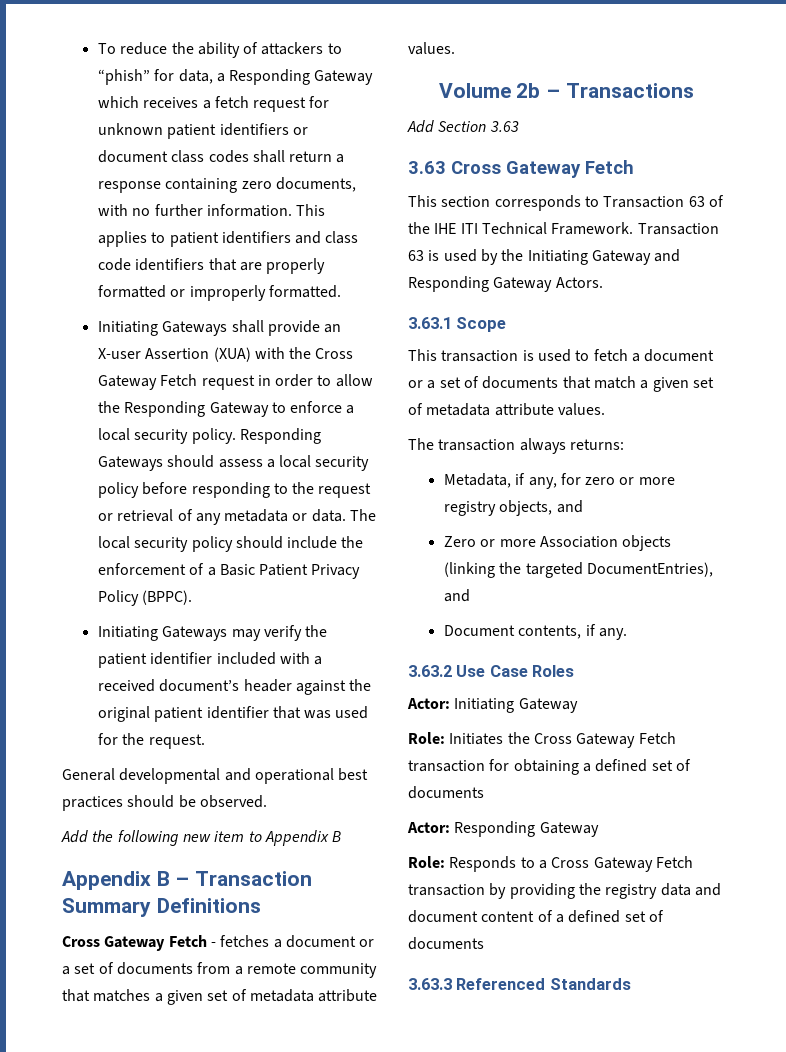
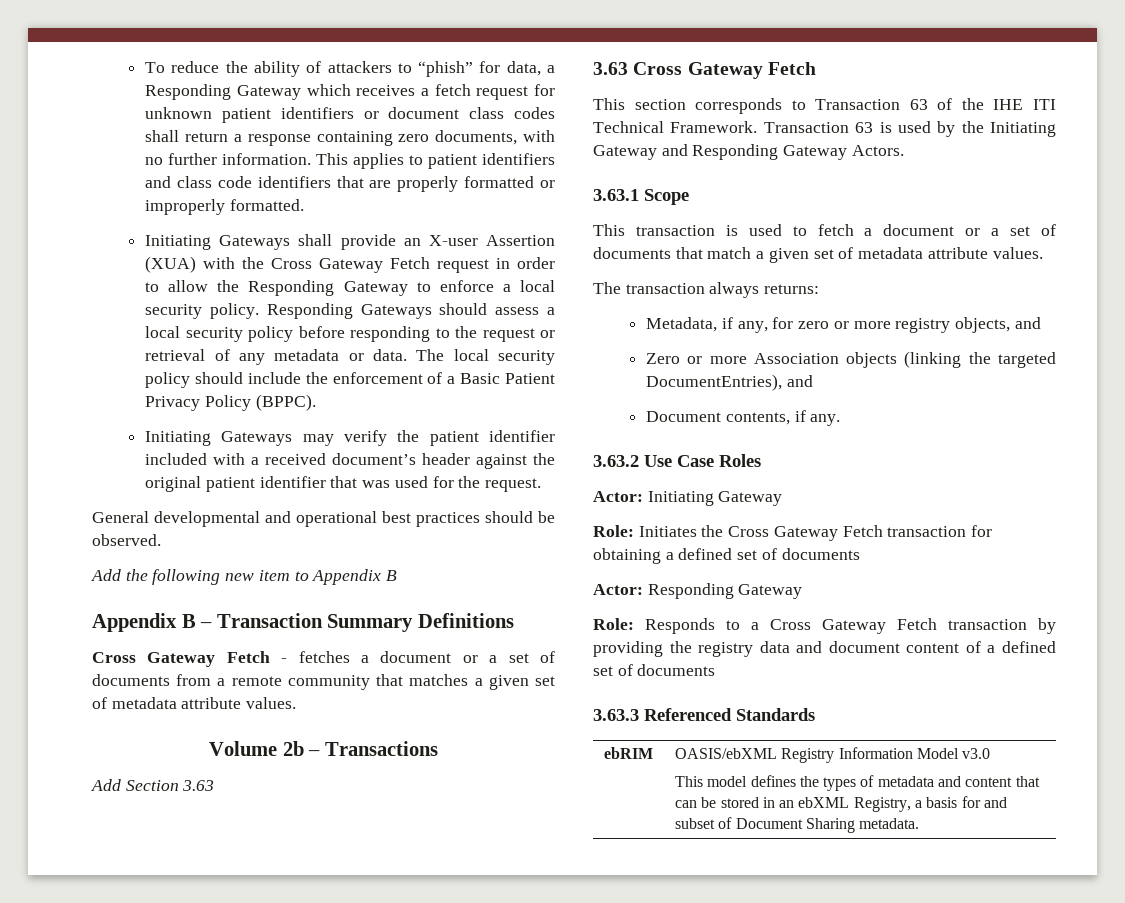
+ ebRIM | OASIS/ebXML Registry Information Model v3.0
+ This model defines the types of metadata and content that can be stored in an ebXML Registry, a basis for and subset of Document Sharing metadata.

